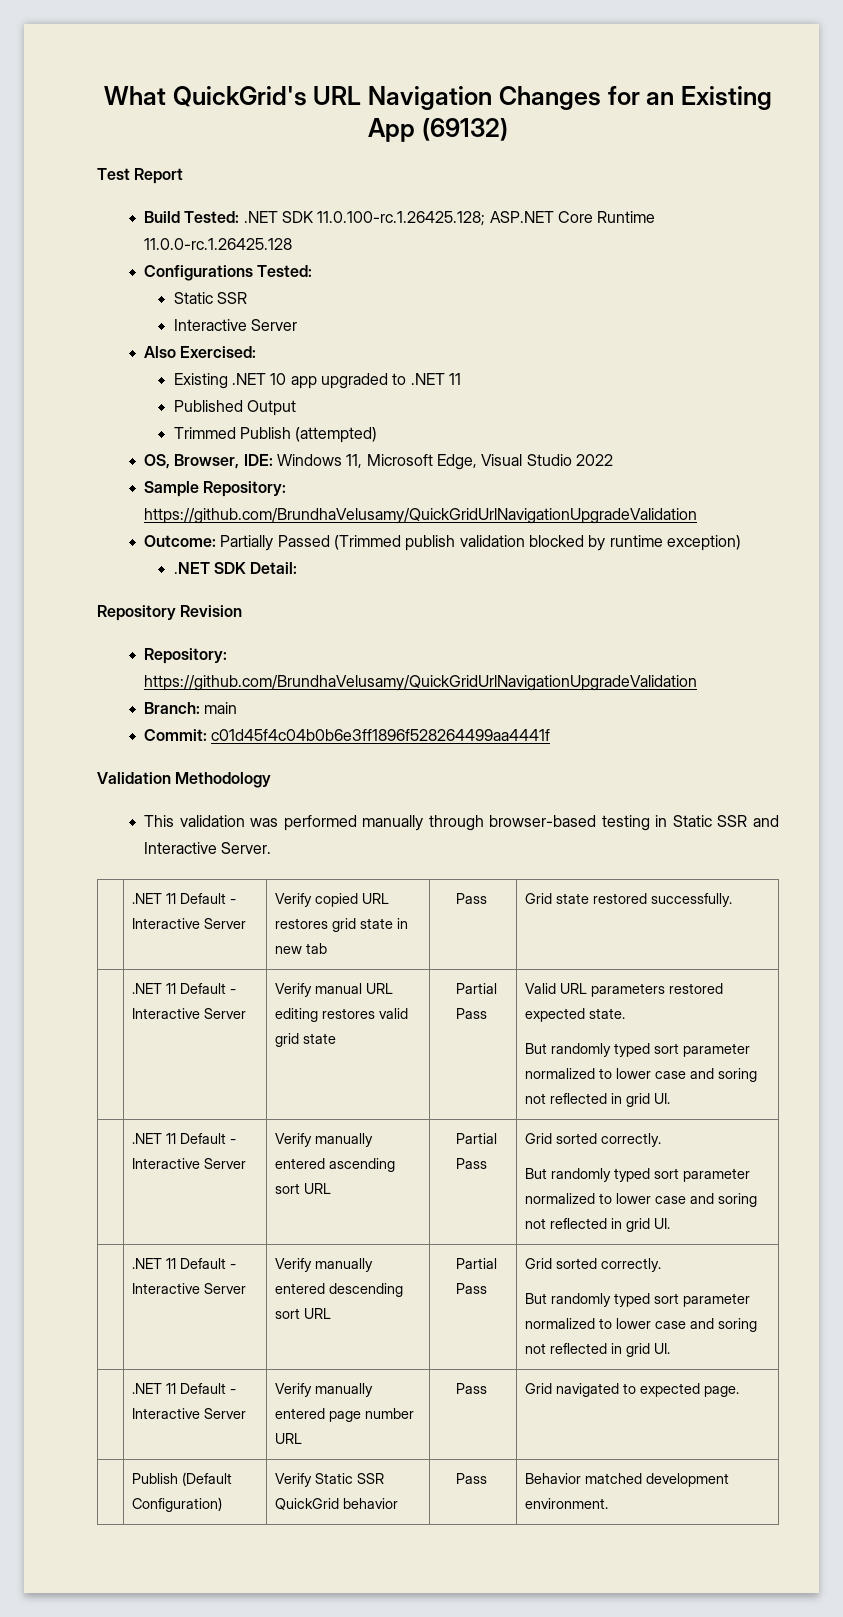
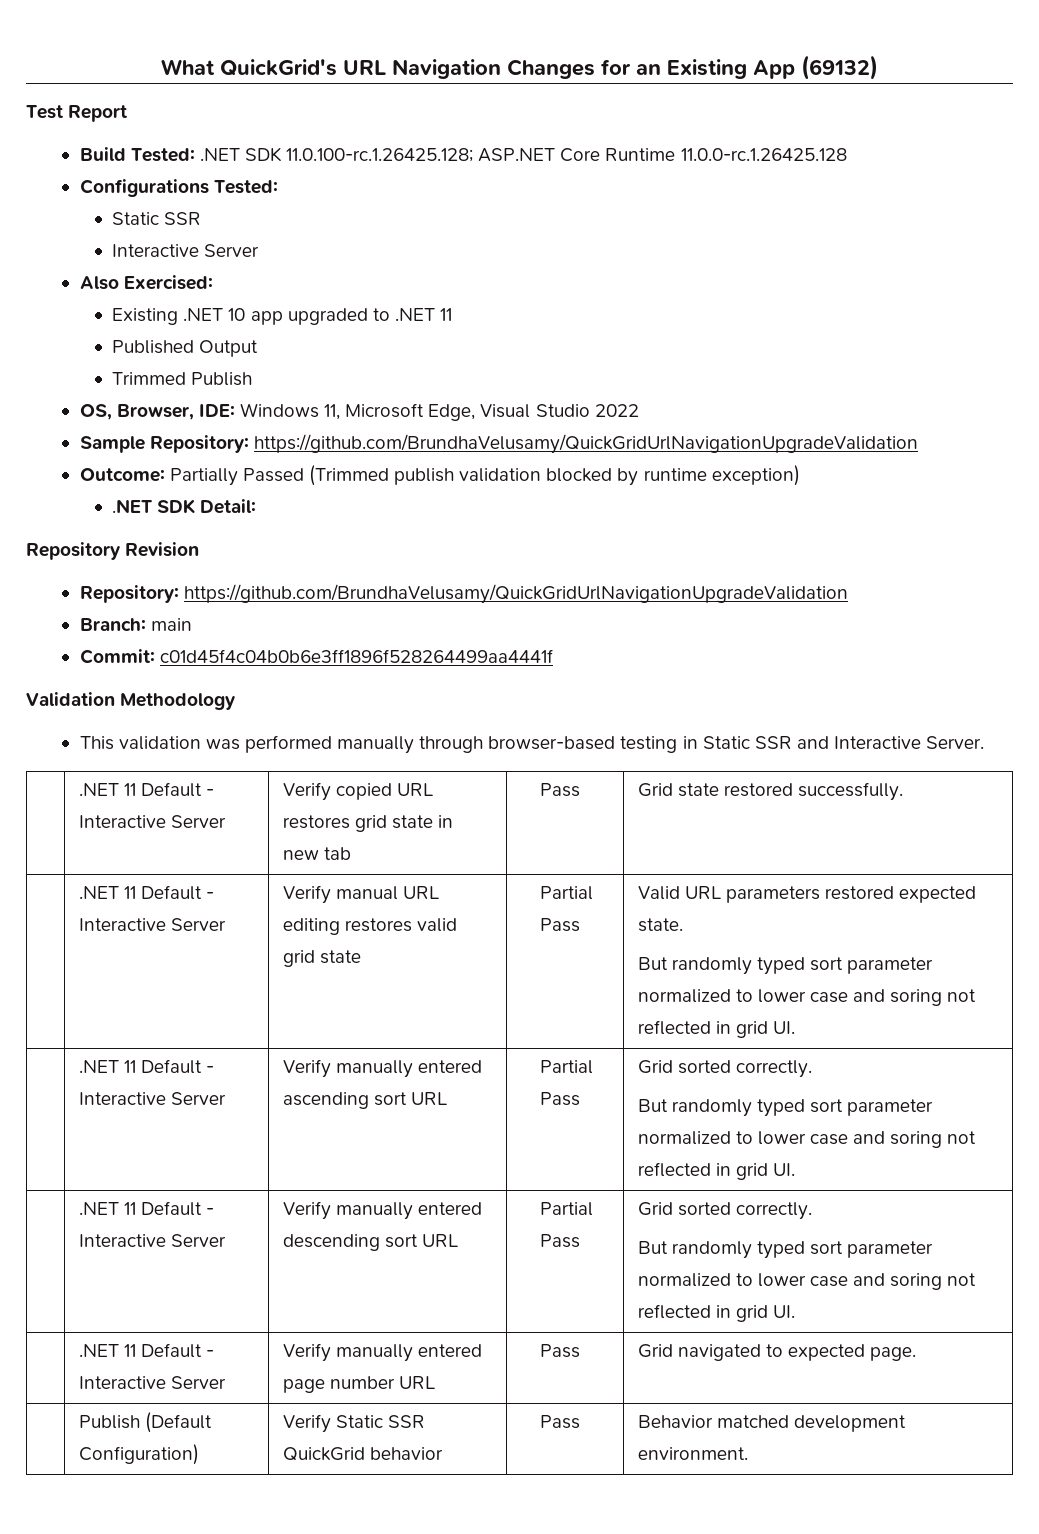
- Trimmed Publish (attempted)
+ Trimmed Publish

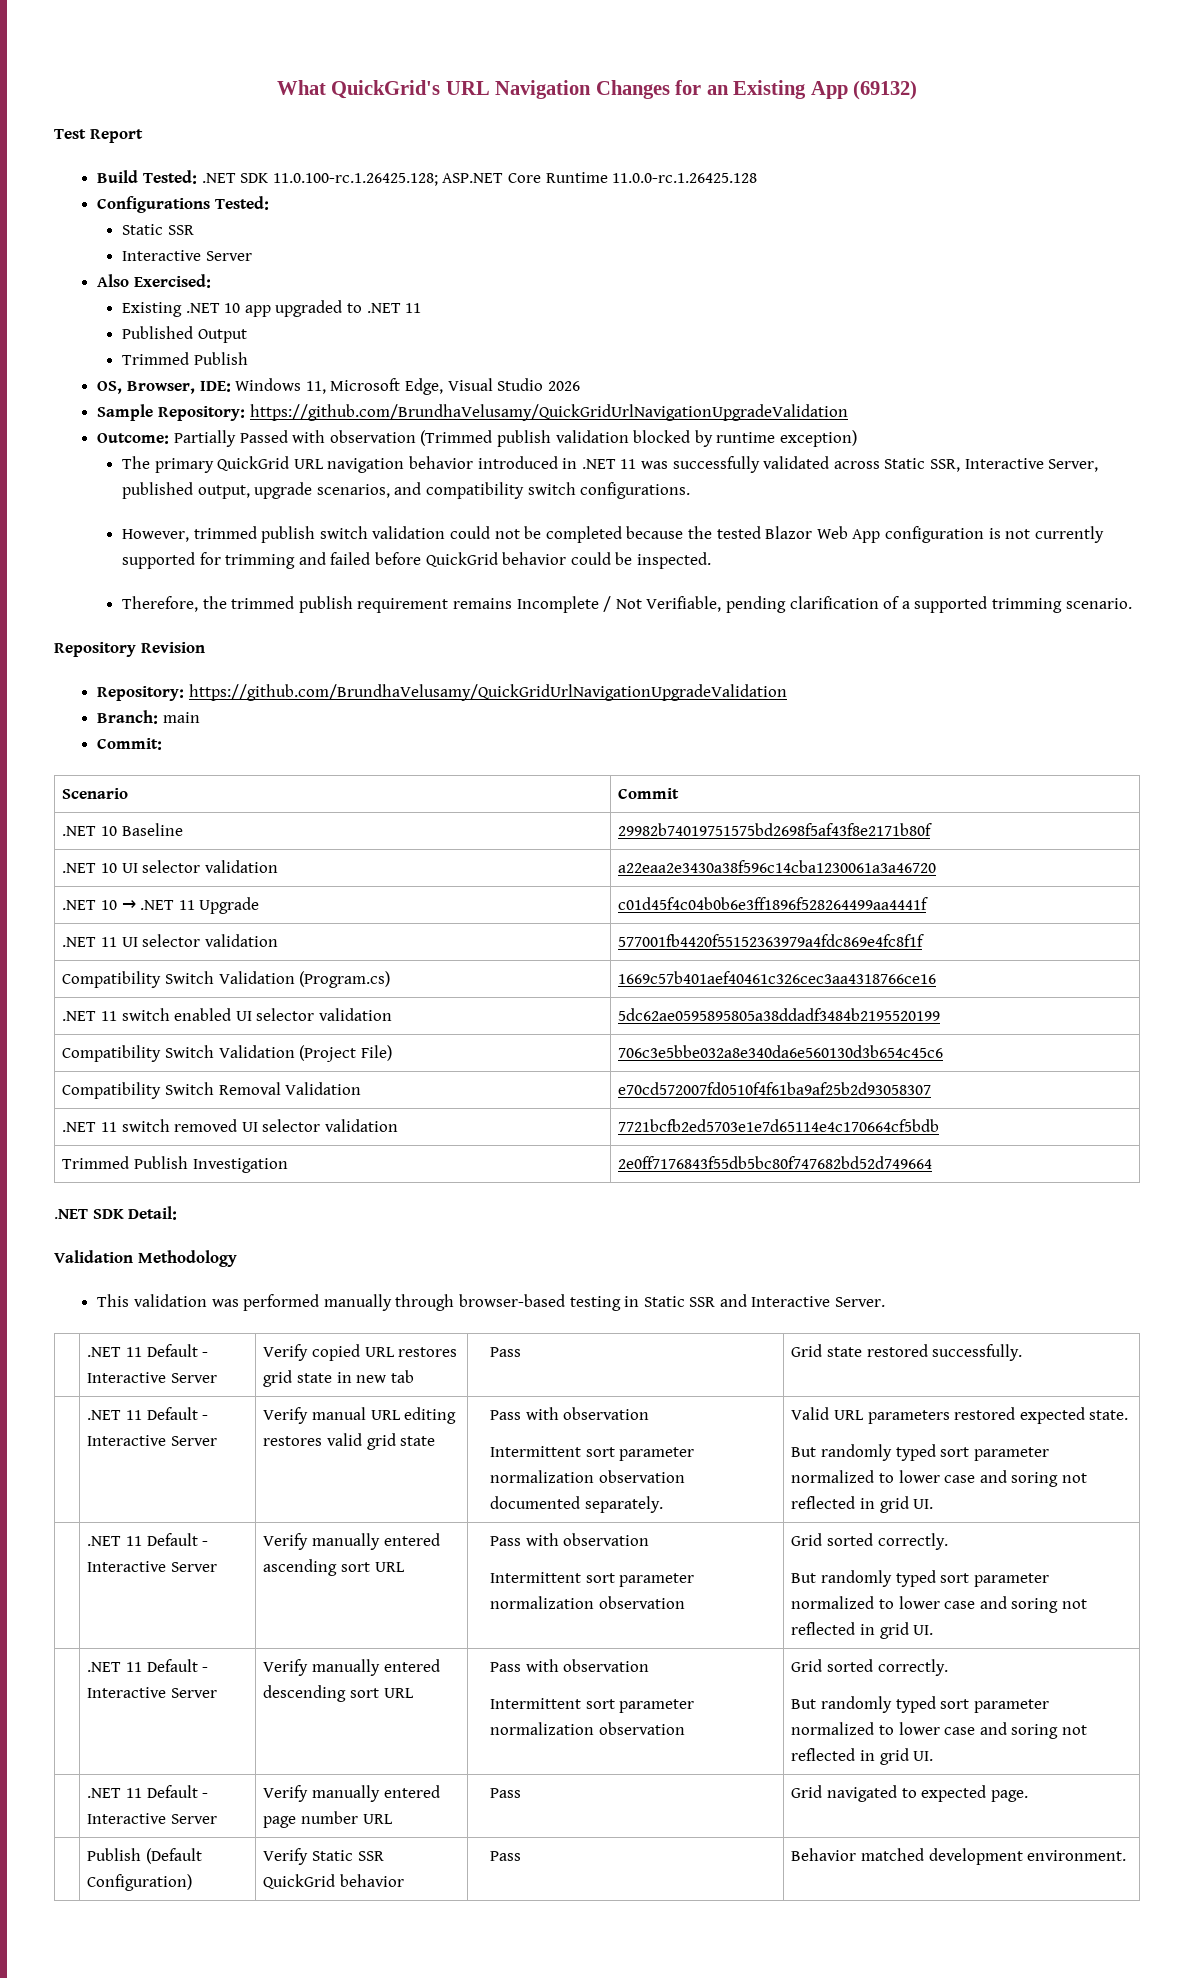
- OS, Browser, IDE: Windows 11, Microsoft Edge, Visual Studio 2022
+ OS, Browser, IDE: Windows 11, Microsoft Edge, Visual Studio 2026
- Outcome: Partially Passed (Trimmed publish validation blocked by runtime exception)
+ Outcome: Partially Passed with observation (Trimmed publish validation blocked by runtime exception)
- .NET SDK Detail:
+ The primary QuickGrid URL navigation behavior introduced in .NET 11 was successfully validated across Static SSR, Interactive Server, published output, upgrade scenarios, and compatibility switch configurations.
+ However, trimmed publish switch validation could not be completed because the tested Blazor Web App configuration is not currently supported for trimming and failed before QuickGrid behavior could be inspected.
+ Therefore, the trimmed publish requirement remains Incomplete / Not Verifiable, pending clarification of a supported trimming scenario.
- Commit: c01d45f4c04b0b6e3ff1896f528264499aa4441f
+ Commit:
+ Scenario | Commit
+ .NET 10 Baseline | 29982b74019751575bd2698f5af43f8e2171b80f
+ .NET 10 UI selector validation | a22eaa2e3430a38f596c14cba1230061a3a46720
+ .NET 10 → .NET 11 Upgrade | c01d45f4c04b0b6e3ff1896f528264499aa4441f
+ .NET 11 UI selector validation | 577001fb4420f55152363979a4fdc869e4fc8f1f
+ Compatibility Switch Validation (Program.cs) | 1669c57b401aef40461c326cec3aa4318766ce16
+ .NET 11 switch enabled UI selector validation | 5dc62ae0595895805a38ddadf3484b2195520199
+ Compatibility Switch Validation (Project File) | 706c3e5bbe032a8e340da6e560130d3b654c45c6
+ Compatibility Switch Removal Validation | e70cd572007fd0510f4f61ba9af25b2d93058307
+ .NET 11 switch removed UI selector validation | 7721bcfb2ed5703e1e7d65114e4c170664cf5bdb
+ Trimmed Publish Investigation | 2e0ff7176843f55db5bc80f747682bd52d749664
+ .NET SDK Detail:
- Verify manual URL editing restores valid grid state | Partial Pass
+ Verify manual URL editing restores valid grid state | Pass with observation
+ Intermittent sort parameter normalization observation documented separately.
- | .NET 11 Default - Interactive Server | Verify manually entered ascending sort URL | Partial Pass | Grid sorted correctly.
+ | .NET 11 Default - Interactive Server | Verify manually entered ascending sort URL | Pass with observation
+ Intermittent sort parameter normalization observation | Grid sorted correctly.
- | .NET 11 Default - Interactive Server | Verify manually entered descending sort URL | Partial Pass | Grid sorted correctly.
+ | .NET 11 Default - Interactive Server | Verify manually entered descending sort URL | Pass with observation
+ Intermittent sort parameter normalization observation | Grid sorted correctly.

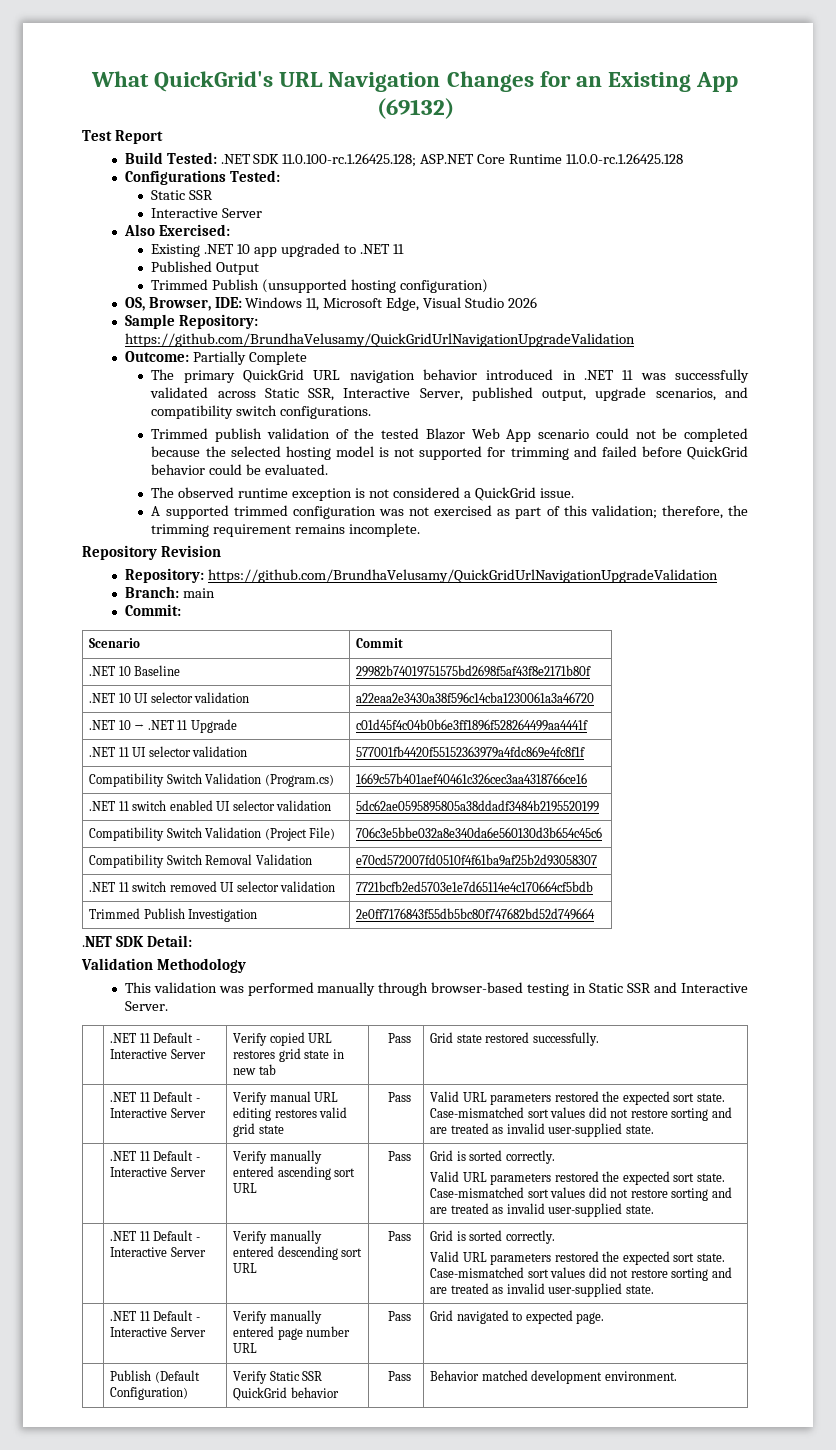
  Published Output
- Trimmed Publish
+ Trimmed Publish (unsupported hosting configuration)
- Outcome: Partially Passed with observation (Trimmed publish validation blocked by runtime exception)
+ Outcome: Partially Complete
- However, trimmed publish switch validation could not be completed because the tested Blazor Web App configuration is not currently supported for trimming and failed before QuickGrid behavior could be inspected.
- Therefore, the trimmed publish requirement remains Incomplete / Not Verifiable, pending clarification of a supported trimming scenario.
+ Trimmed publish validation of the tested Blazor Web App scenario could not be completed because the selected hosting model is not supported for trimming and failed before QuickGrid behavior could be evaluated.
+ The observed runtime exception is not considered a QuickGrid issue.
+ A supported trimmed configuration was not exercised as part of this validation; therefore, the trimming requirement remains incomplete.
- Verify manual URL editing restores valid grid state | Pass with observation
- Intermittent sort parameter normalization observation documented separately. | Valid URL parameters restored expected state.
- But randomly typed sort parameter normalized to lower case and soring not reflected in grid UI.
+ Verify manual URL editing restores valid grid state | Pass | Valid URL parameters restored the expected sort state. Case-mismatched sort values did not restore sorting and are treated as invalid user-supplied state.
- | .NET 11 Default - Interactive Server | Verify manually entered ascending sort URL | Pass with observation
- Intermittent sort parameter normalization observation | Grid sorted correctly.
- But randomly typed sort parameter normalized to lower case and soring not reflected in grid UI.
+ | .NET 11 Default - Interactive Server | Verify manually entered ascending sort URL | Pass | Grid is sorted correctly.
+ Valid URL parameters restored the expected sort state. Case-mismatched sort values did not restore sorting and are treated as invalid user-supplied state.
- | .NET 11 Default - Interactive Server | Verify manually entered descending sort URL | Pass with observation
- Intermittent sort parameter normalization observation | Grid sorted correctly.
- But randomly typed sort parameter normalized to lower case and soring not reflected in grid UI.
+ | .NET 11 Default - Interactive Server | Verify manually entered descending sort URL | Pass | Grid is sorted correctly.
+ Valid URL parameters restored the expected sort state. Case-mismatched sort values did not restore sorting and are treated as invalid user-supplied state.

